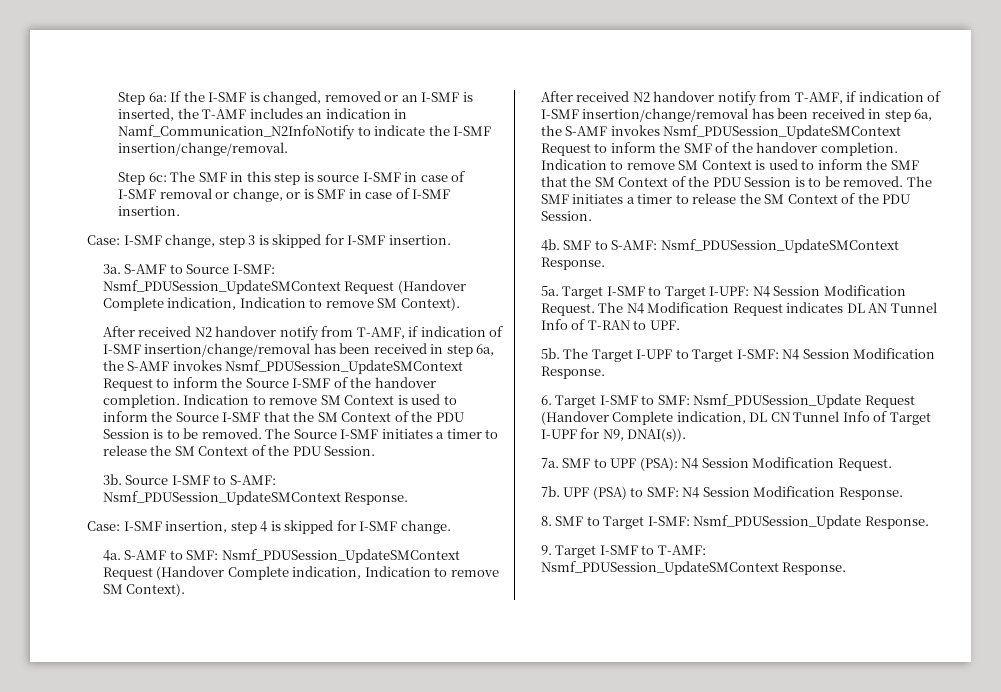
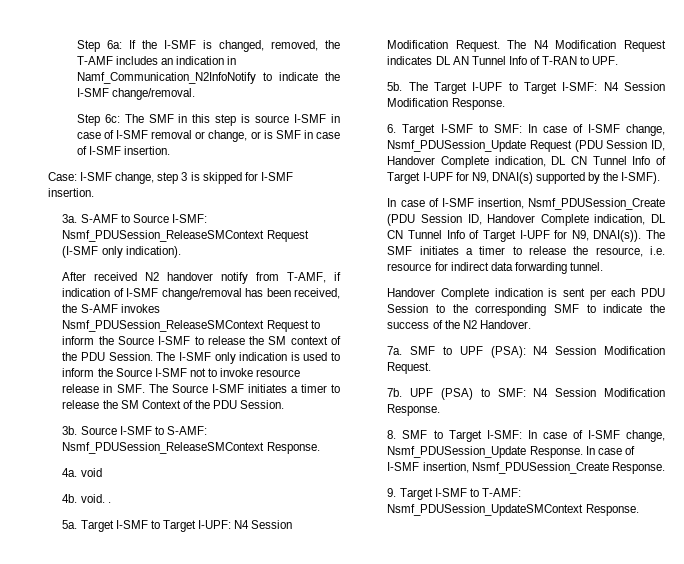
- Step 6a: If the I-SMF is changed, removed or an I-SMF is inserted, the T-AMF includes an indication in Namf_Communication_N2InfoNotify to indicate the I-SMF insertion/change/removal.
+ Step 6a: If the I-SMF is changed, removed, the T-AMF includes an indication in Namf_Communication_N2InfoNotify to indicate the I-SMF change/removal.
- S-AMF to Source I-SMF: Nsmf_PDUSession_UpdateSMContext Request (Handover Complete indication, Indication to remove SM Context).
+ S-AMF to Source I-SMF: Nsmf_PDUSession_ReleaseSMContext Request (I-SMF only indication).
- After received N2 handover notify from T-AMF, if indication of I-SMF insertion/change/removal has been received in step 6a, the S-AMF invokes Nsmf_PDUSession_UpdateSMContext Request to inform the Source I-SMF of the handover completion. Indication to remove SM Context is used to inform the Source I-SMF that the SM Context of the PDU Session is to be removed. The Source I-SMF initiates a timer to release the SM Context of the PDU Session.
+ After received N2 handover notify from T-AMF, if indication of I-SMF change/removal has been received, the S-AMF invokes Nsmf_PDUSession_ReleaseSMContext Request to inform the Source I-SMF to release the SM context of the PDU Session. The I-SMF only indication is used to inform the Source I-SMF not to invoke resource release in SMF. The Source I-SMF initiates a timer to release the SM Context of the PDU Session.
- Source I-SMF to S-AMF: Nsmf_PDUSession_UpdateSMContext Response.
- Case: I-SMF insertion, step 4 is skipped for I-SMF change.
- 4a. S-AMF to SMF: Nsmf_PDUSession_UpdateSMContext Request (Handover Complete indication, Indication to remove SM Context).
- After received N2 handover notify from T-AMF, if indication of I-SMF insertion/change/removal has been received in step 6a, the S-AMF invokes Nsmf_PDUSession_UpdateSMContext Request to inform the SMF of the handover completion. Indication to remove SM Context is used to inform the SMF that the SM Context of the PDU Session is to be removed. The SMF initiates a timer to release the SM Context of the PDU Session.
- 4b. SMF to S-AMF: Nsmf_PDUSession_UpdateSMContext Response.
+ Source I-SMF to S-AMF: Nsmf_PDUSession_ReleaseSMContext Response.
+ 4a. void
+ 4b. void. .
- 6. Target I-SMF to SMF: Nsmf_PDUSession_Update Request (Handover Complete indication, DL CN Tunnel Info of Target I-UPF for N9, DNAI(s)).
+ 6. Target I-SMF to SMF: In case of I-SMF change, Nsmf_PDUSession_Update Request (PDU Session ID, Handover Complete indication, DL CN Tunnel Info of Target I-UPF for N9, DNAI(s) supported by the I-SMF).
+ In case of I-SMF insertion, Nsmf_PDUSession_Create (PDU Session ID, Handover Complete indication, DL CN Tunnel Info of Target I-UPF for N9, DNAI(s)). The SMF initiates a timer to release the resource, i.e. resource for indirect data forwarding tunnel.
+ Handover Complete indication is sent per each PDU Session to the corresponding SMF to indicate the success of the N2 Handover.
- 8. SMF to Target I-SMF: Nsmf_PDUSession_Update Response.
+ 8. SMF to Target I-SMF: In case of I-SMF change, Nsmf_PDUSession_Update Response. In case of I-SMF insertion, Nsmf_PDUSession_Create Response.

